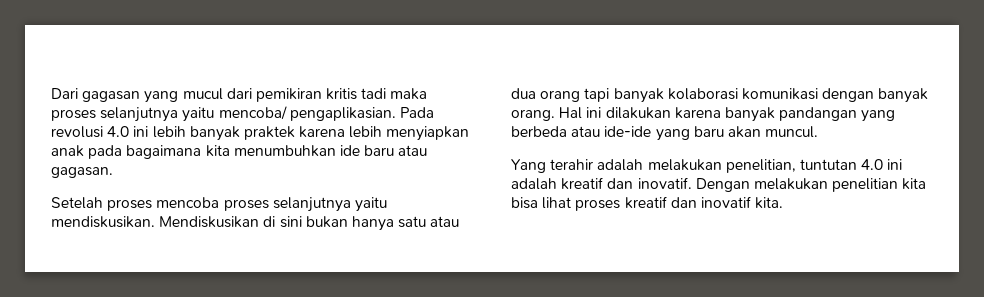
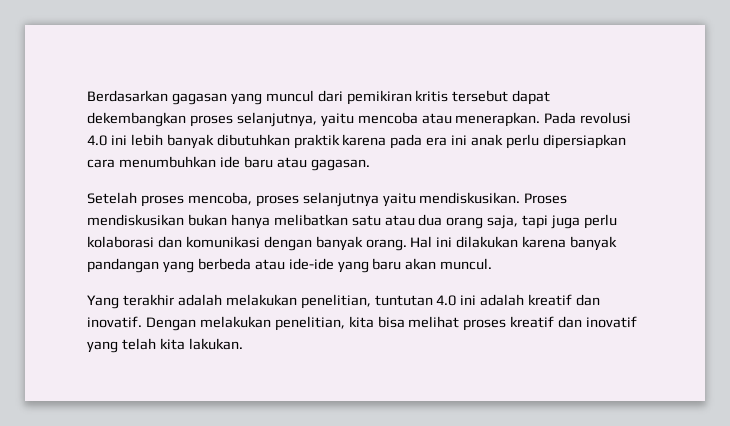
- Dari gagasan yang mucul dari pemikiran kritis tadi maka proses selanjutnya yaitu mencoba/ pengaplikasian.
+ Berdasarkan gagasan yang muncul dari pemikiran kritis tersebut dapat dekembangkan proses selanjutnya, yaitu mencoba atau menerapkan.
- Pada revolusi 4.0 ini lebih banyak praktek karena lebih menyiapkan anak pada bagaimana kita menumbuhkan ide baru atau gagasan.
+ Pada revolusi 4.0 ini lebih banyak dibutuhkan praktik karena pada era ini anak perlu dipersiapkan cara menumbuhkan ide baru atau gagasan.
- Setelah proses mencoba proses selanjutnya yaitu mendiskusikan.
+ Setelah proses mencoba, proses selanjutnya yaitu mendiskusikan.
- Mendiskusikan di sini bukan hanya satu atau dua orang tapi banyak kolaborasi komunikasi dengan banyak orang.
+ Proses mendiskusikan bukan hanya melibatkan satu atau dua orang saja, tapi juga perlu kolaborasi dan komunikasi dengan banyak orang.
- Yang terahir adalah melakukan penelitian, tuntutan 4.0 ini adalah kreatif dan inovatif.
+ Yang terakhir adalah melakukan penelitian, tuntutan 4.0 ini adalah kreatif dan inovatif.
- Dengan melakukan penelitian kita bisa lihat proses kreatif dan inovatif kita.
+ Dengan melakukan penelitian, kita bisa melihat proses kreatif dan inovatif yang telah kita lakukan.

